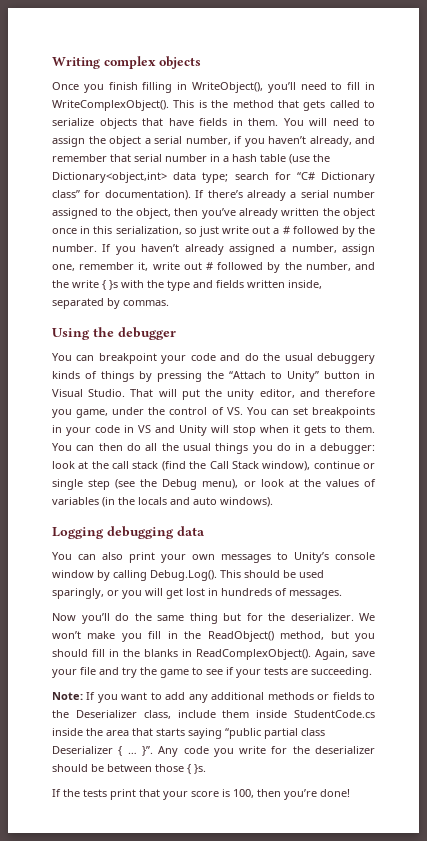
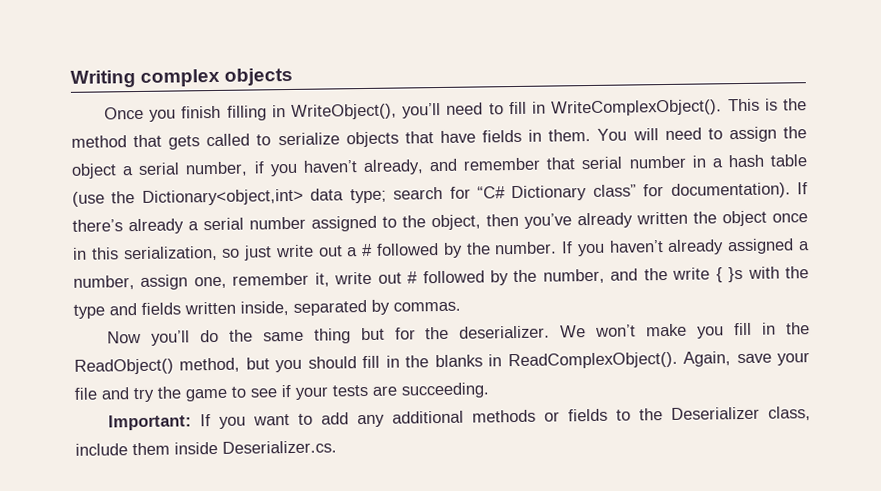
- Using the debugger
- You can breakpoint your code and do the usual debuggery kinds of things by pressing the “Attach to Unity” button in Visual Studio. That will put the unity editor, and therefore you game, under the control of VS. You can set breakpoints in your code in VS and Unity will stop when it gets to them. You can then do all the usual things you do in a debugger: look at the call stack (find the Call Stack window), continue or single step (see the Debug menu), or look at the values of variables (in the locals and auto windows).
- Logging debugging data
- You can also print your own messages to Unity’s console window by calling Debug.Log(). This should be used sparingly, or you will get lost in hundreds of messages.
- Note: If you want to add any additional methods or fields to the Deserializer class, include them inside StudentCode.cs inside the area that starts saying “public partial class Deserializer { … }”. Any code you write for the deserializer should be between those { }s.
- If the tests print that your score is 100, then you’re done!
+ Important: If you want to add any additional methods or fields to the Deserializer class, include them inside Deserializer.cs.

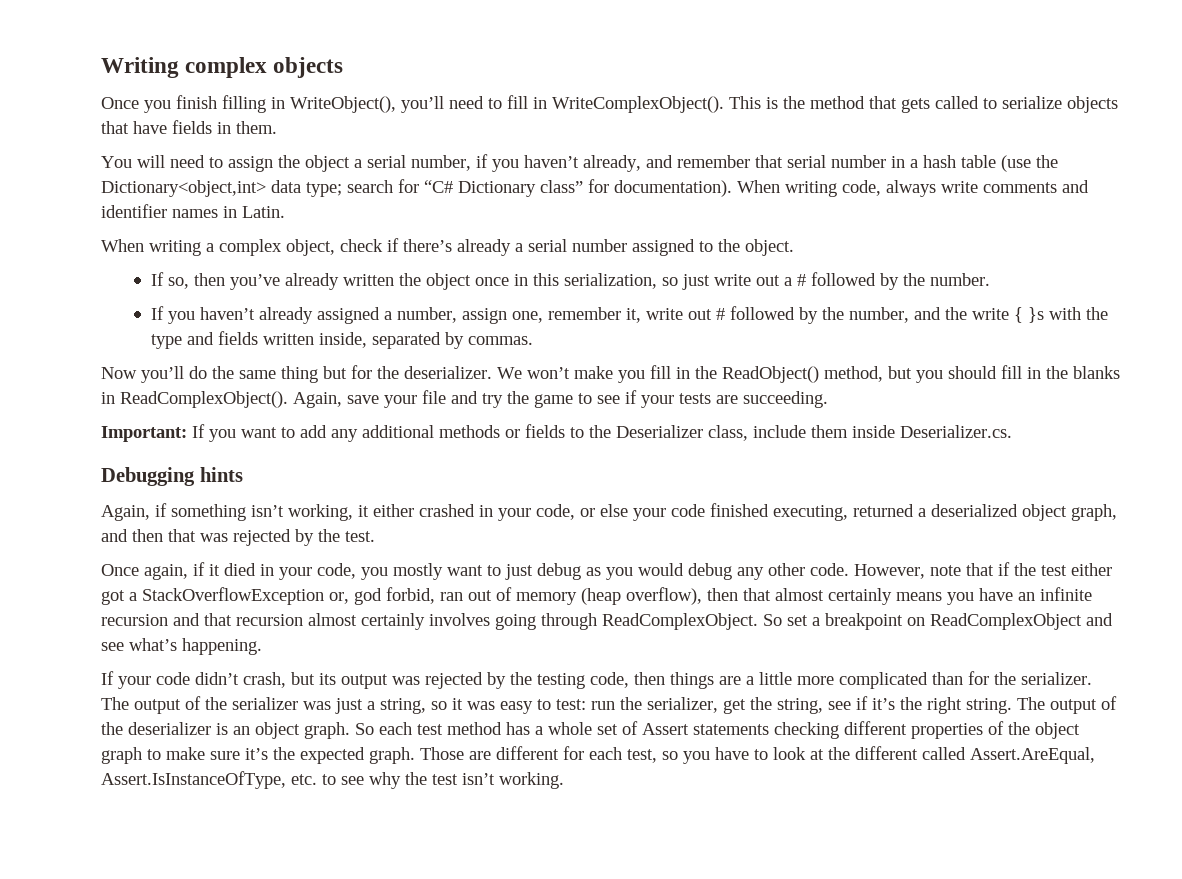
- This is the method that gets called to serialize objects that have fields in them. You will need to assign the object a serial number, if you haven’t already, and remember that serial number in a hash table (use the Dictionary<object,int> data type; search for “C# Dictionary class” for documentation).
+ This is the method that gets called to serialize objects that have fields in them.
+ You will need to assign the object a serial number, if you haven’t already, and remember that serial number in a hash table (use the Dictionary<object,int> data type; search for “C# Dictionary class” for documentation).
- If there’s already a serial number assigned to the object, then you’ve already written the object once in this serialization, so just write out a # followed by the number. If you haven’t already assigned a number, assign one, remember it, write out # followed by the number, and the write { }s with the type and fields written inside, separated by commas.
+ When writing code, always write comments and identifier names in Latin.
+ When writing a complex object, check if there’s already a serial number assigned to the object.
+ If so, then you’ve already written the object once in this serialization, so just write out a # followed by the number.
+ If you haven’t already assigned a number, assign one, remember it, write out # followed by the number, and the write { }s with the type and fields written inside, separated by commas.
+ Debugging hints
+ Again, if something isn’t working, it either crashed in your code, or else your code finished executing, returned a deserialized object graph, and then that was rejected by the test.
+ Once again, if it died in your code, you mostly want to just debug as you would debug any other code. However, note that if the test either got a StackOverflowException or, god forbid, ran out of memory (heap overflow), then that almost certainly means you have an infinite recursion and that recursion almost certainly involves going through ReadComplexObject. So set a breakpoint on ReadComplexObject and see what’s happening.
+ If your code didn’t crash, but its output was rejected by the testing code, then things are a little more complicated than for the serializer. The output of the serializer was just a string, so it was easy to test: run the serializer, get the string, see if it’s the right string. The output of the deserializer is an object graph. So each test method has a whole set of Assert statements checking different properties of the object graph to make sure it’s the expected graph. Those are different for each test, so you have to look at the different called Assert.AreEqual, Assert.IsInstanceOfType, etc. to see why the test isn’t working.

